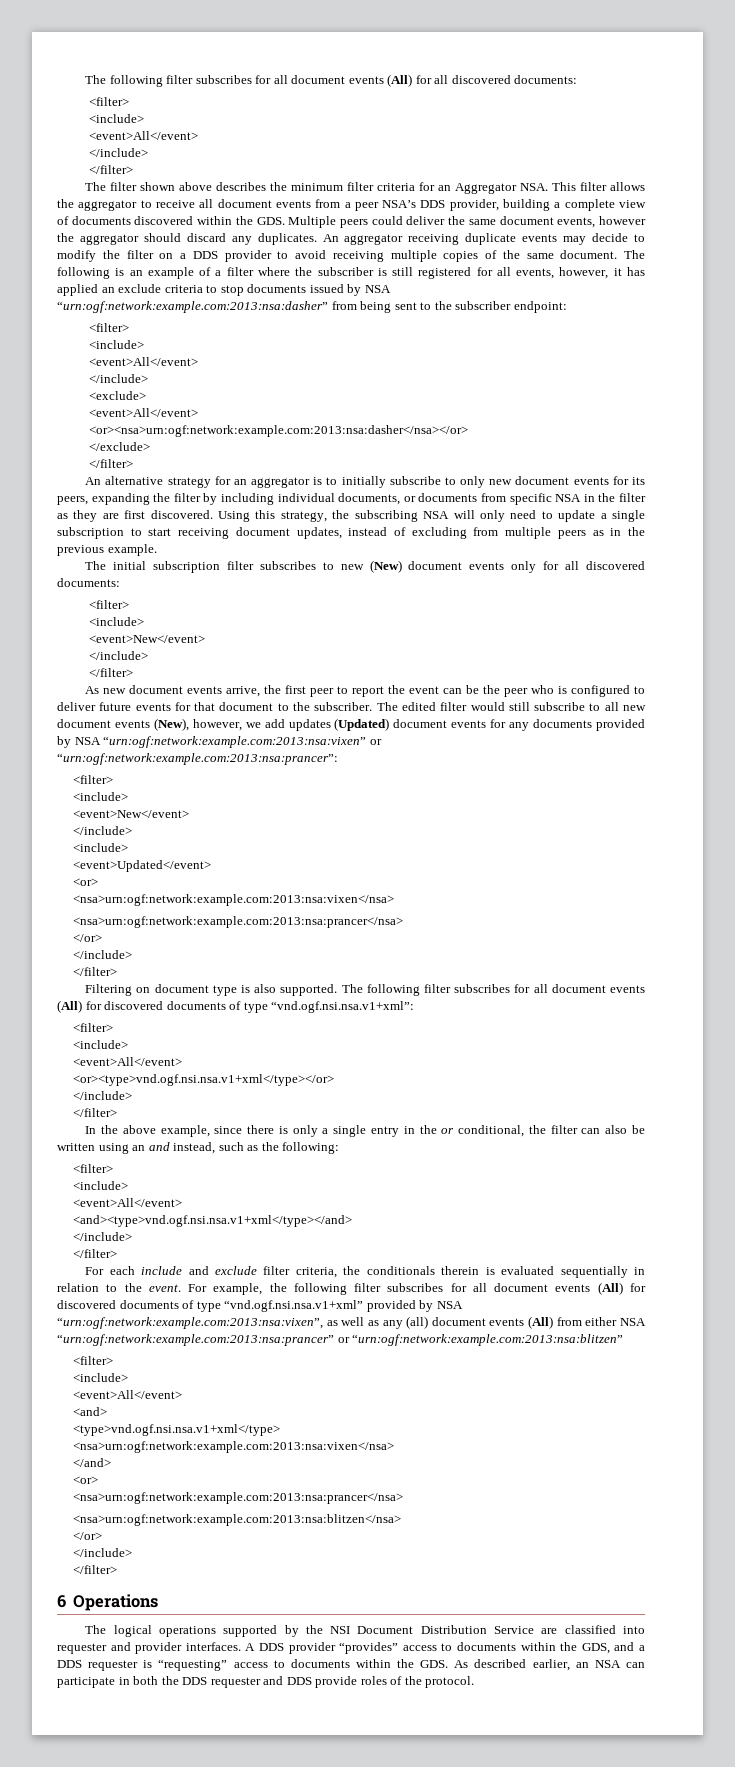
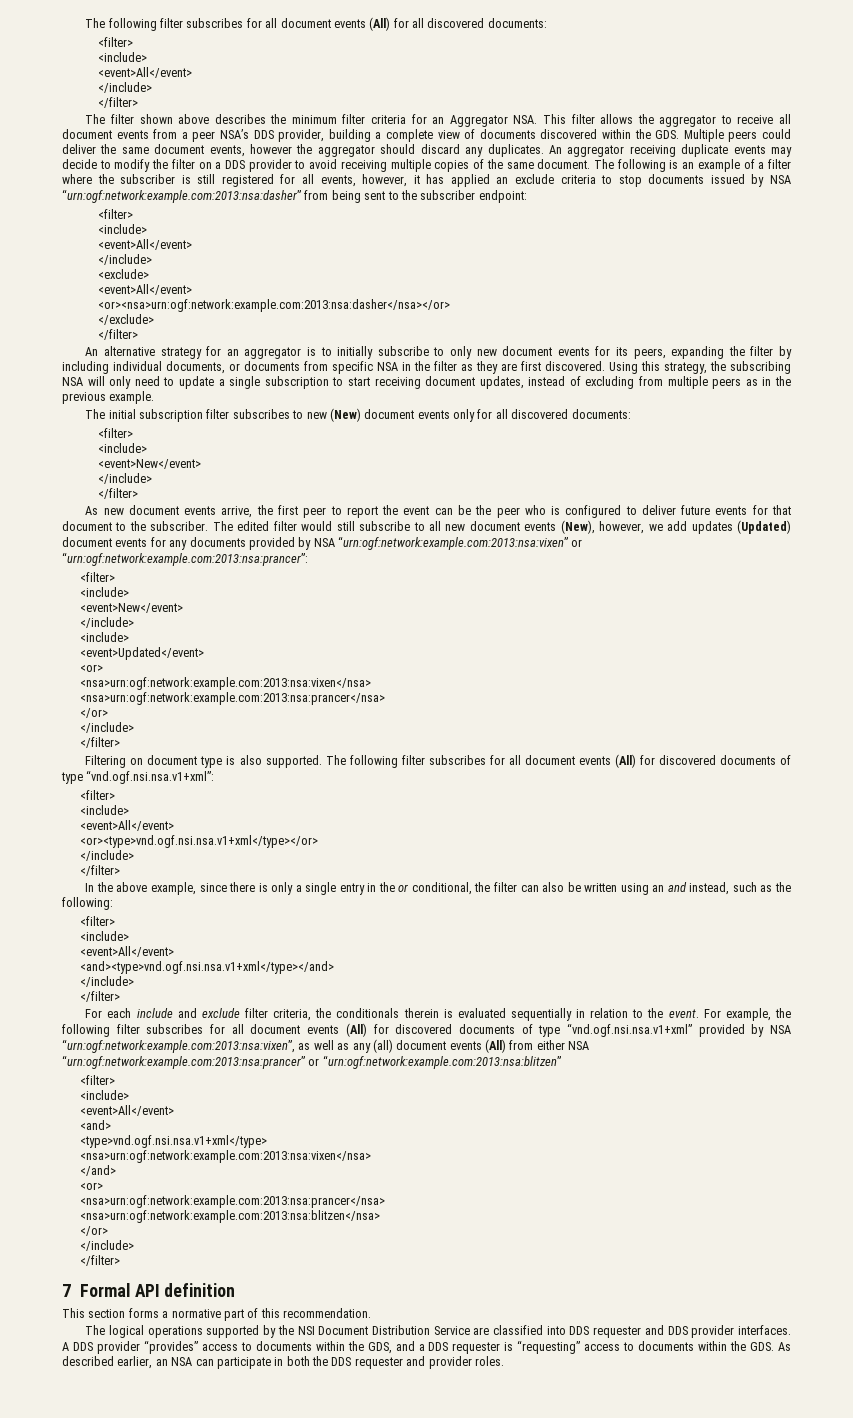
- 6 Operations
+ 7 Formal API definition
+ This section forms a normative part of this recommendation.
- The logical operations supported by the NSI Document Distribution Service are classified into requester and provider interfaces.
+ The logical operations supported by the NSI Document Distribution Service are classified into DDS requester and DDS provider interfaces.
- A DDS provider “provides” access to documents within the GDS, and a DDS requester is “requesting” access to documents within the GDS. As described earlier, an NSA can participate in both the DDS requester and DDS provide roles of the protocol.
+ A DDS provider “provides” access to documents within the GDS, and a DDS requester is “requesting” access to documents within the GDS. As described earlier, an NSA can participate in both the DDS requester and provider roles.

